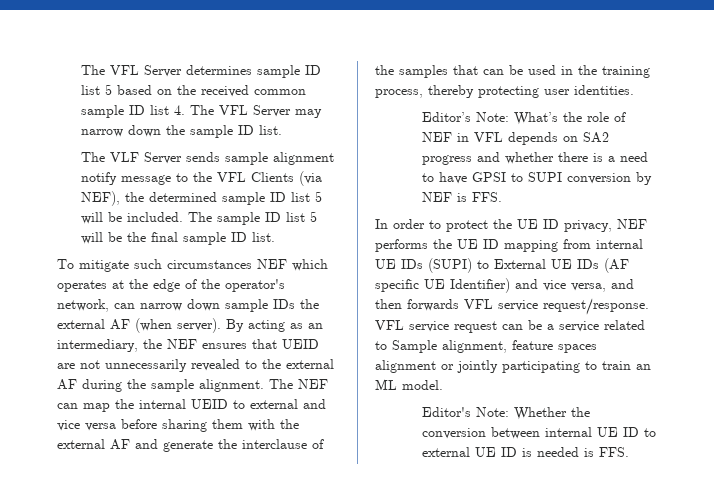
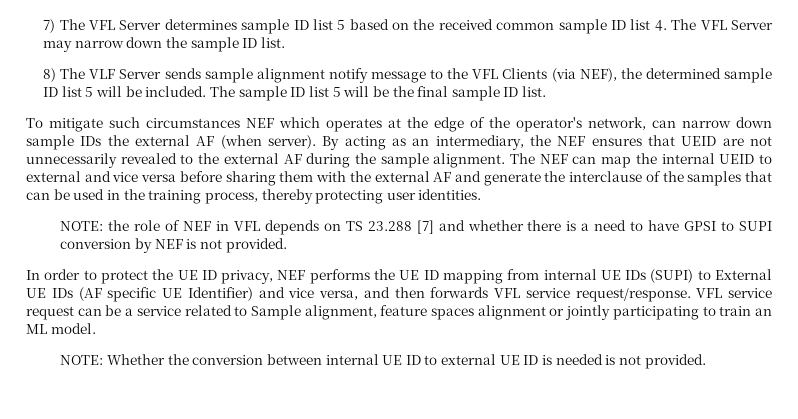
- The VFL Server determines sample ID list 5 based on the received common sample ID list 4. The VFL Server may narrow down the sample ID list.
+ 7) The VFL Server determines sample ID list 5 based on the received common sample ID list 4. The VFL Server may narrow down the sample ID list.
- The VLF Server sends sample alignment notify message to the VFL Clients (via NEF), the determined sample ID list 5 will be included.
+ 8) The VLF Server sends sample alignment notify message to the VFL Clients (via NEF), the determined sample ID list 5 will be included.
- Editor’s Note: What’s the role of NEF in VFL depends on SA2 progress and whether there is a need to have GPSI to SUPI conversion by NEF is FFS.
+ NOTE: the role of NEF in VFL depends on TS 23.288 [7] and whether there is a need to have GPSI to SUPI conversion by NEF is not provided.
- Editor's Note: Whether the conversion between internal UE ID to external UE ID is needed is FFS.
+ NOTE: Whether the conversion between internal UE ID to external UE ID is needed is not provided.

